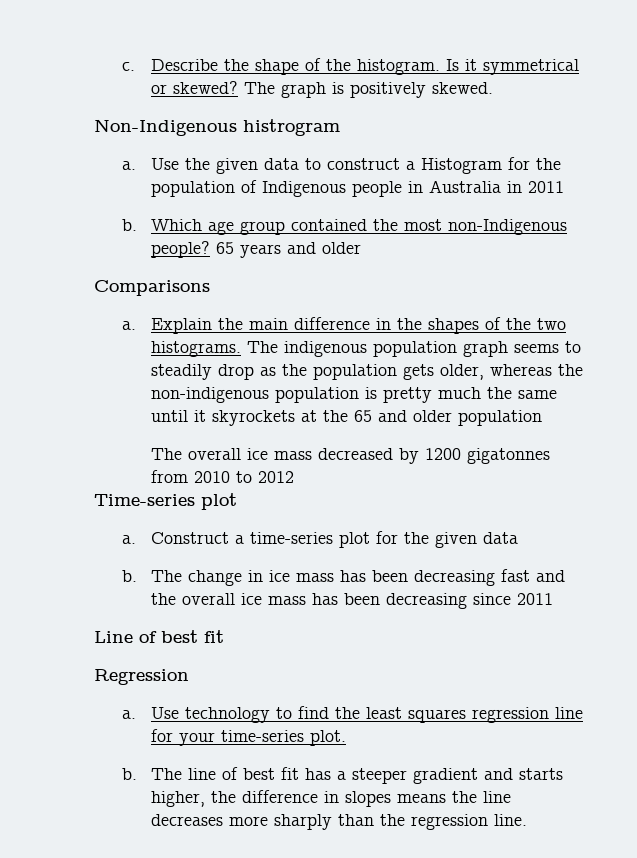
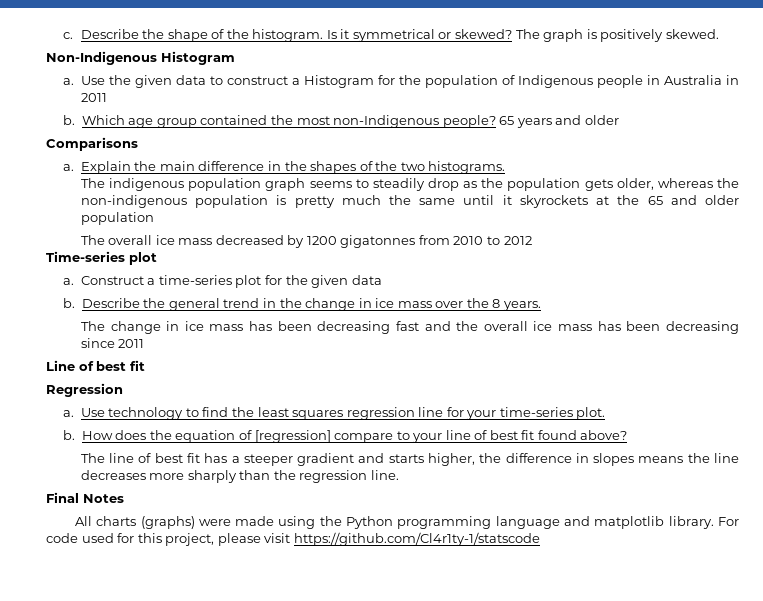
- Non-Indigenous histrogram
+ Non-Indigenous Histogram
- Explain the main difference in the shapes of the two histograms. The indigenous population graph seems to steadily drop as the population gets older, whereas the non-indigenous population is pretty much the same until it skyrockets at the 65 and older population
+ Explain the main difference in the shapes of the two histograms.
+ The indigenous population graph seems to steadily drop as the population gets older, whereas the non-indigenous population is pretty much the same until it skyrockets at the 65 and older population
- b. The change in ice mass has been decreasing fast and the overall ice mass has been decreasing since 2011
+ b. Describe the general trend in the change in ice mass over the 8 years.
+ The change in ice mass has been decreasing fast and the overall ice mass has been decreasing since 2011
- b. The line of best fit has a steeper gradient and starts higher, the difference in slopes means the line decreases more sharply than the regression line.
+ b. How does the equation of [regression] compare to your line of best fit found above?
+ The line of best fit has a steeper gradient and starts higher, the difference in slopes means the line decreases more sharply than the regression line.
+ Final Notes
+ All charts (graphs) were made using the Python programming language and matplotlib library. For code used for this project, please visit https://github.com/Cl4r1ty-1/statscode

